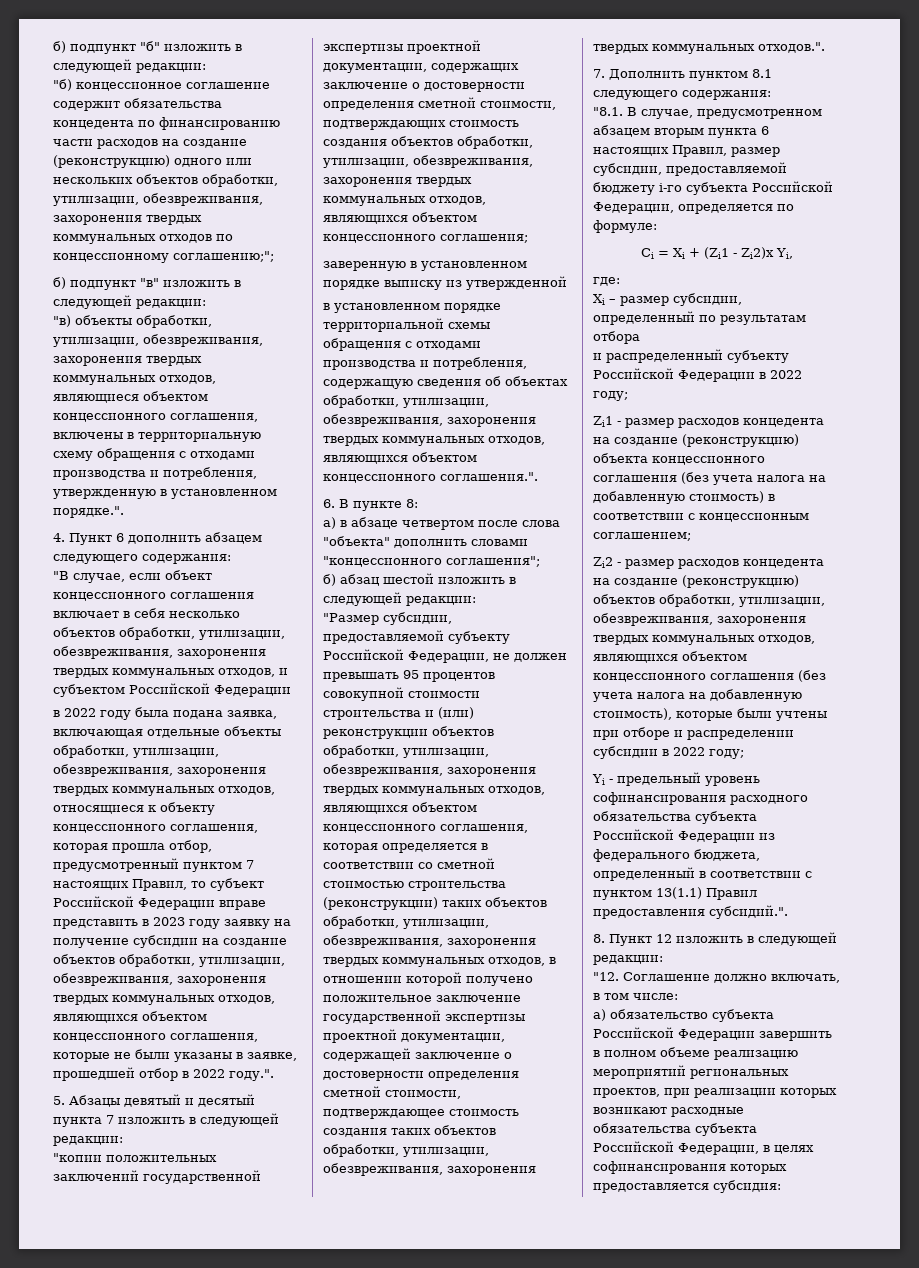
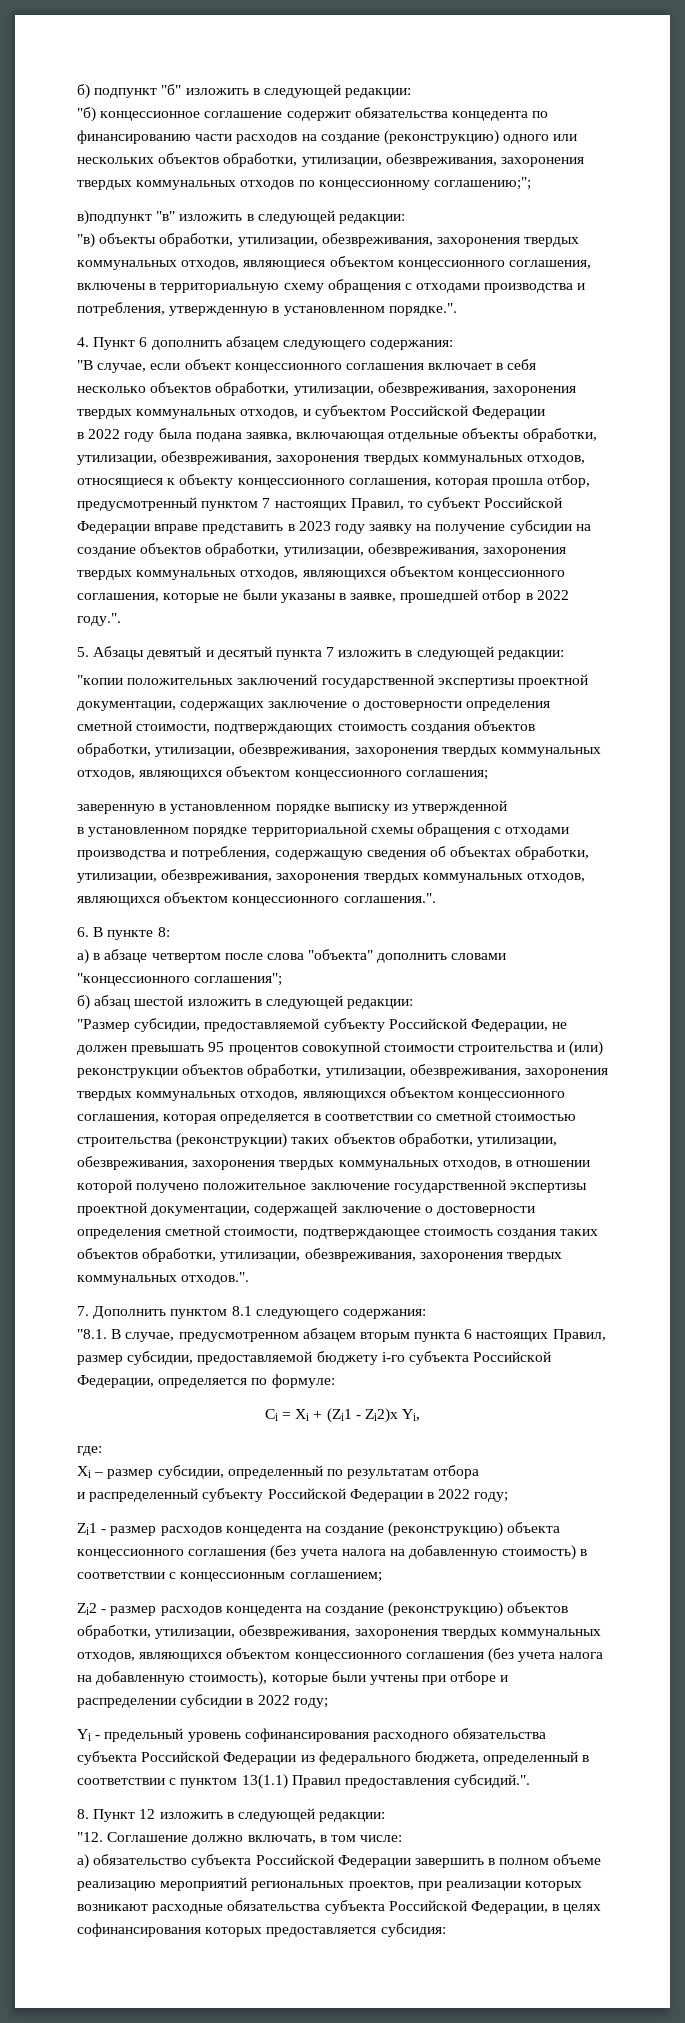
- б) подпункт "в" изложить в следующей редакции:
+ в)подпункт "в" изложить в следующей редакции:

